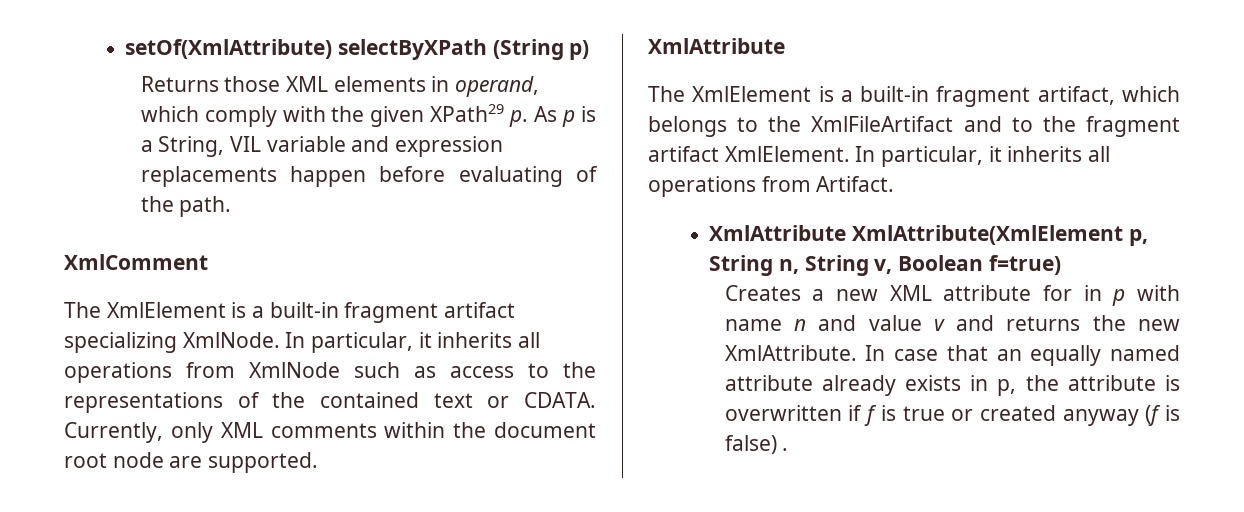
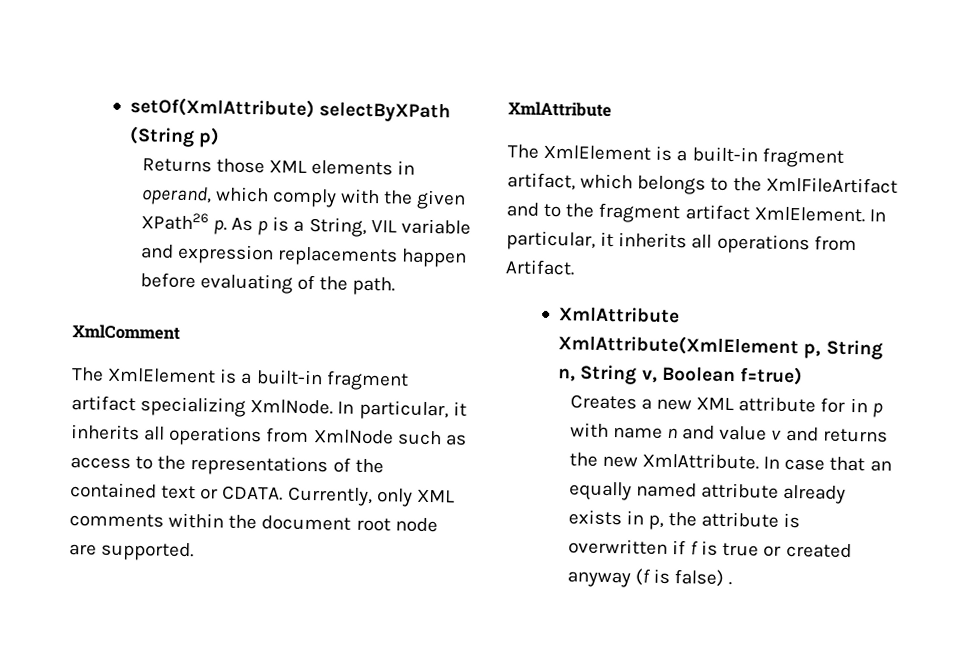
- Returns those XML elements in operand, which comply with the given XPath29 p. As p is a String, VIL variable and expression replacements happen before evaluating of the path.
+ Returns those XML elements in operand, which comply with the given XPath26 p. As p is a String, VIL variable and expression replacements happen before evaluating of the path.

